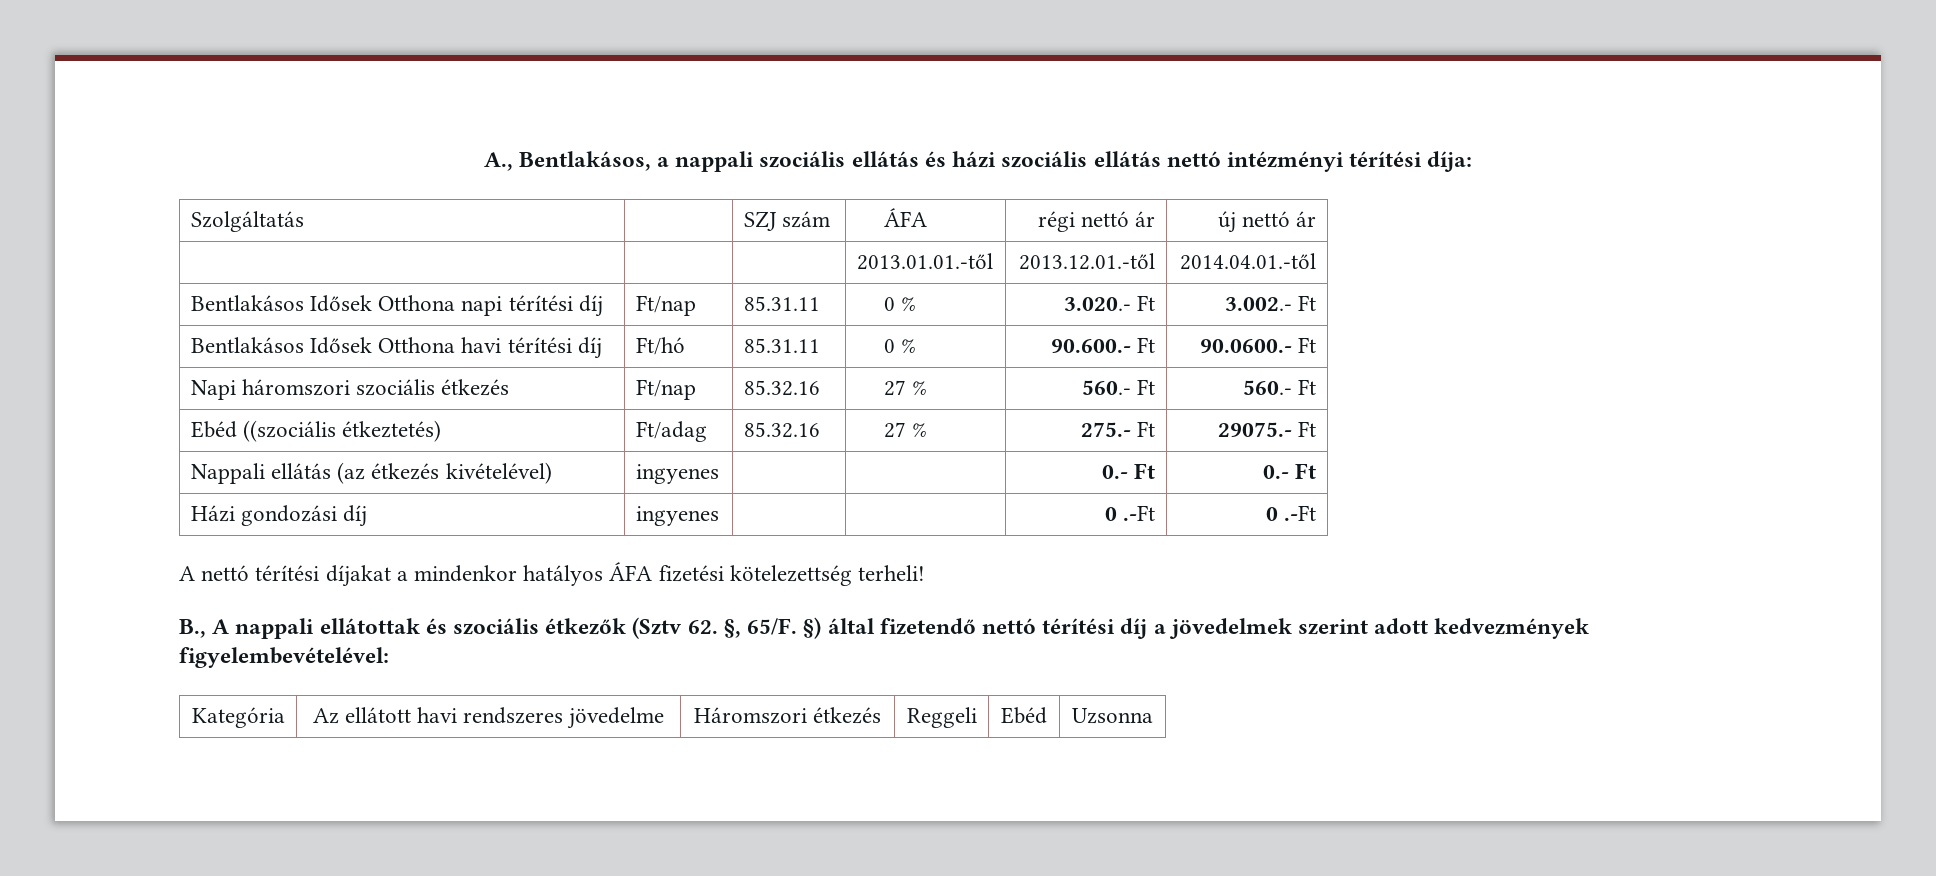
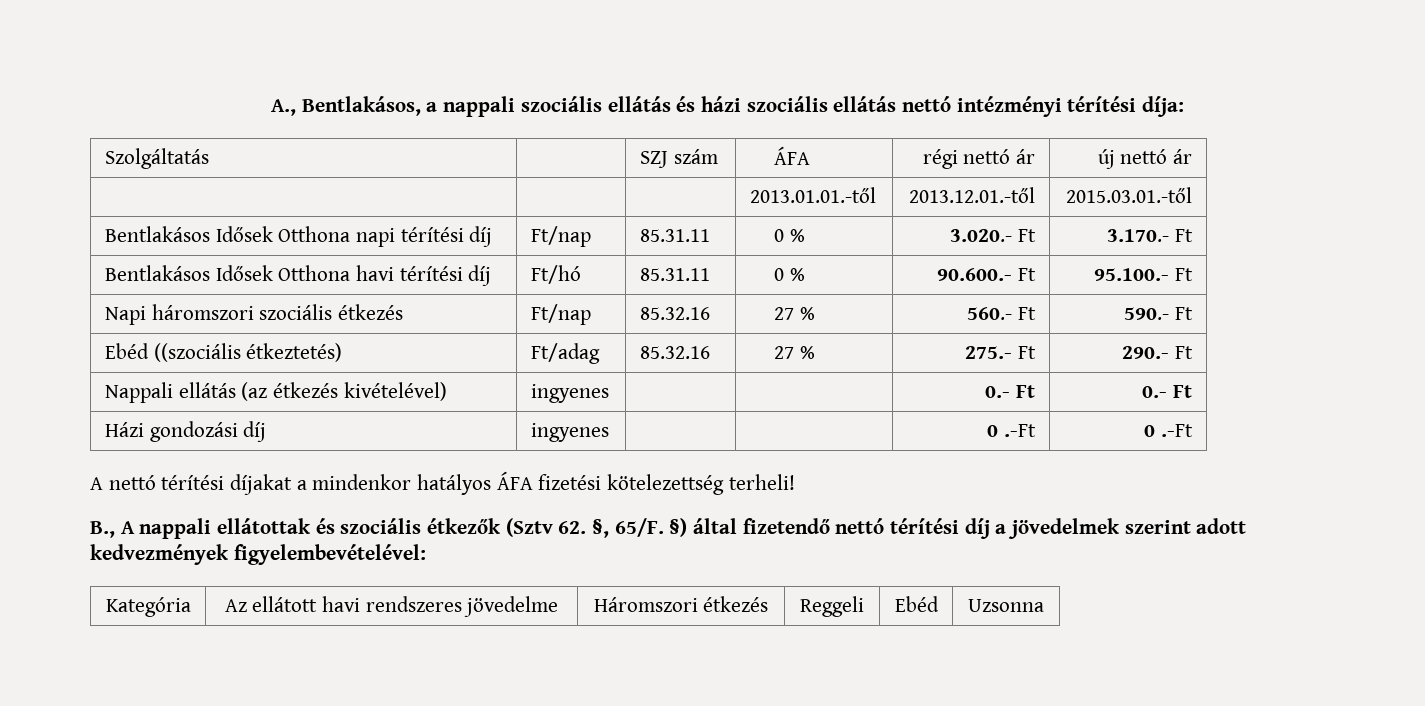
- | | | 2013.01.01.-től | 2013.12.01.-től | 2014.04.01.-től
+ | | | 2013.01.01.-től | 2013.12.01.-től | 2015.03.01.-től
- Bentlakásos Idősek Otthona napi térítési díj | Ft/nap | 85.31.11 | 0 % | 3.020.- Ft | 3.002.- Ft
+ Bentlakásos Idősek Otthona napi térítési díj | Ft/nap | 85.31.11 | 0 % | 3.020.- Ft | 3.170.- Ft
- Bentlakásos Idősek Otthona havi térítési díj | Ft/hó | 85.31.11 | 0 % | 90.600.- Ft | 90.0600.- Ft
+ Bentlakásos Idősek Otthona havi térítési díj | Ft/hó | 85.31.11 | 0 % | 90.600.- Ft | 95.100.- Ft
- Napi háromszori szociális étkezés | Ft/nap | 85.32.16 | 27 % | 560.- Ft | 560.- Ft
+ Napi háromszori szociális étkezés | Ft/nap | 85.32.16 | 27 % | 560.- Ft | 590.- Ft
- Ebéd ((szociális étkeztetés) | Ft/adag | 85.32.16 | 27 % | 275.- Ft | 29075.- Ft
+ Ebéd ((szociális étkeztetés) | Ft/adag | 85.32.16 | 27 % | 275.- Ft | 290.- Ft

